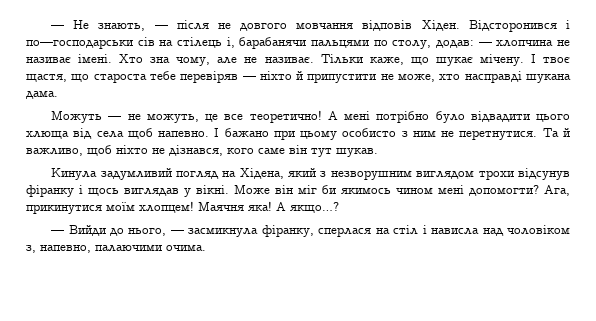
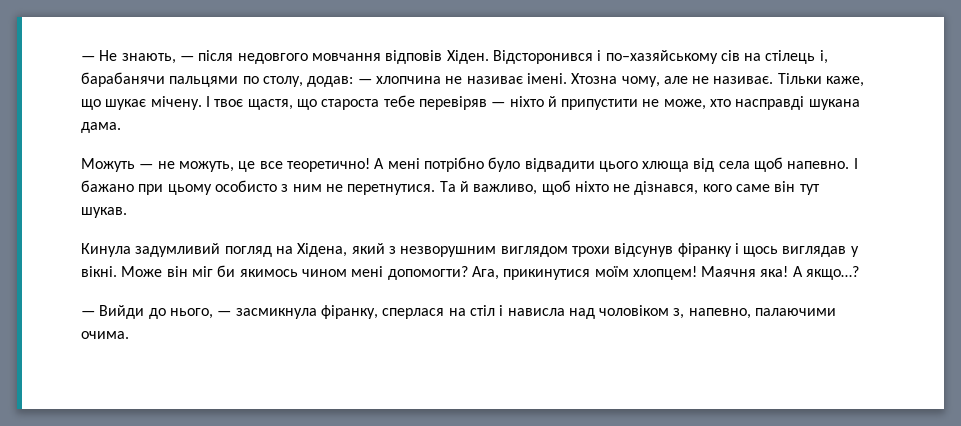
- — Не знають, — після не довгого мовчання відповів Хіден.
+ — Не знають, — після недовгого мовчання відповів Хіден.
- Відсторонився і по—господарськи сів на стілець і, барабанячи пальцями по столу, додав: — хлопчина не називає імені.
+ Відсторонився і по–хазяйському сів на стілець і, барабанячи пальцями по столу, додав: — хлопчина не називає імені.
- Хто зна чому, але не називає.
+ Хтозна чому, але не називає.

